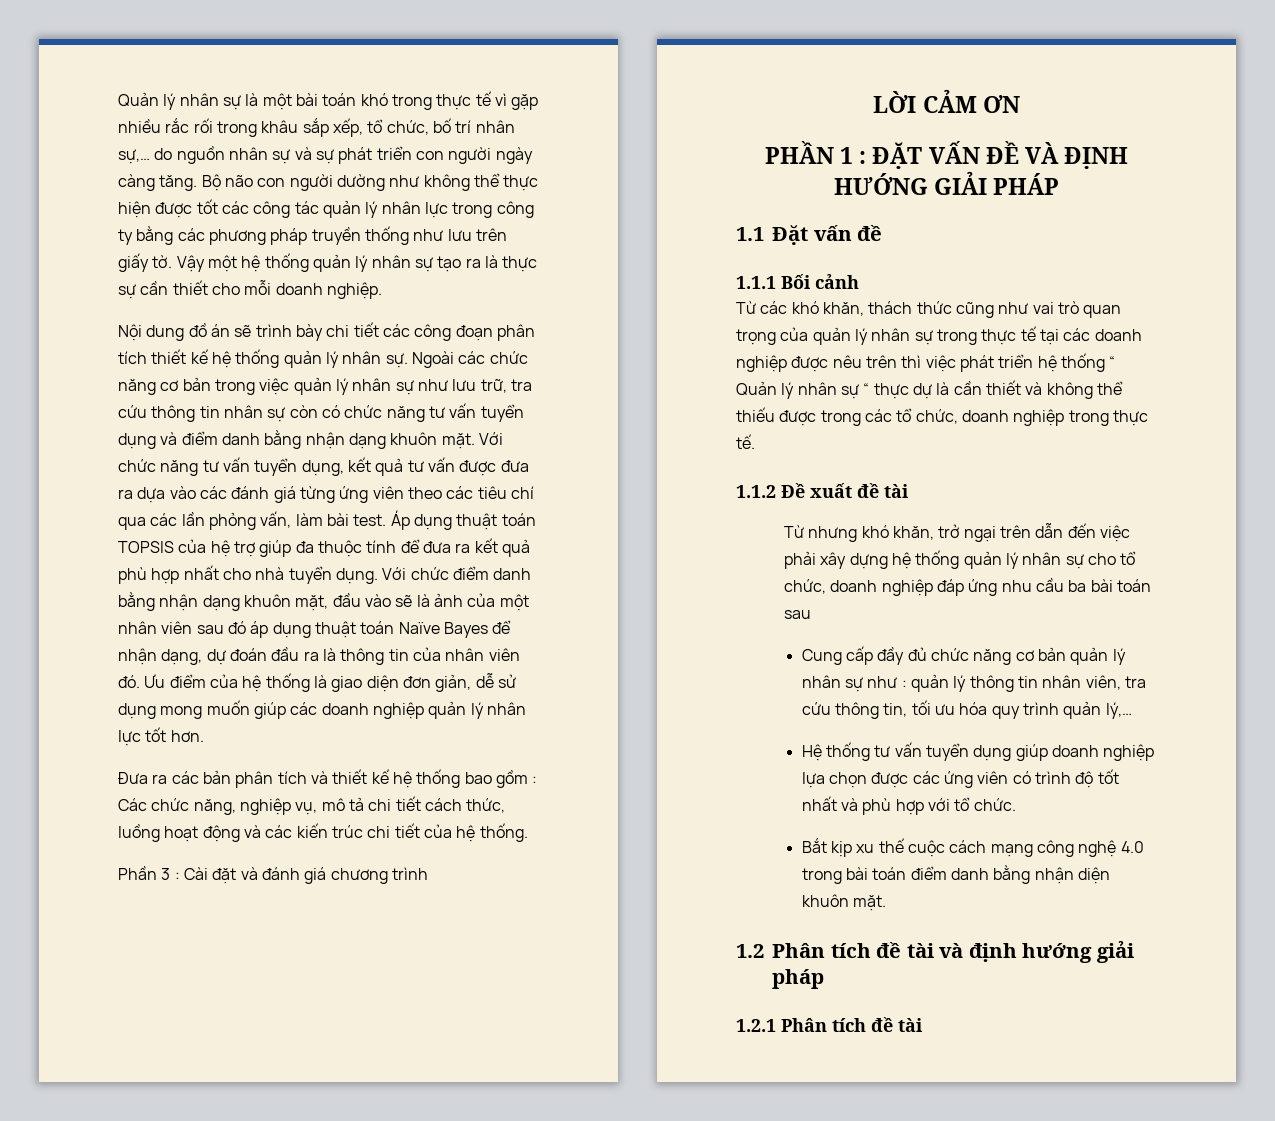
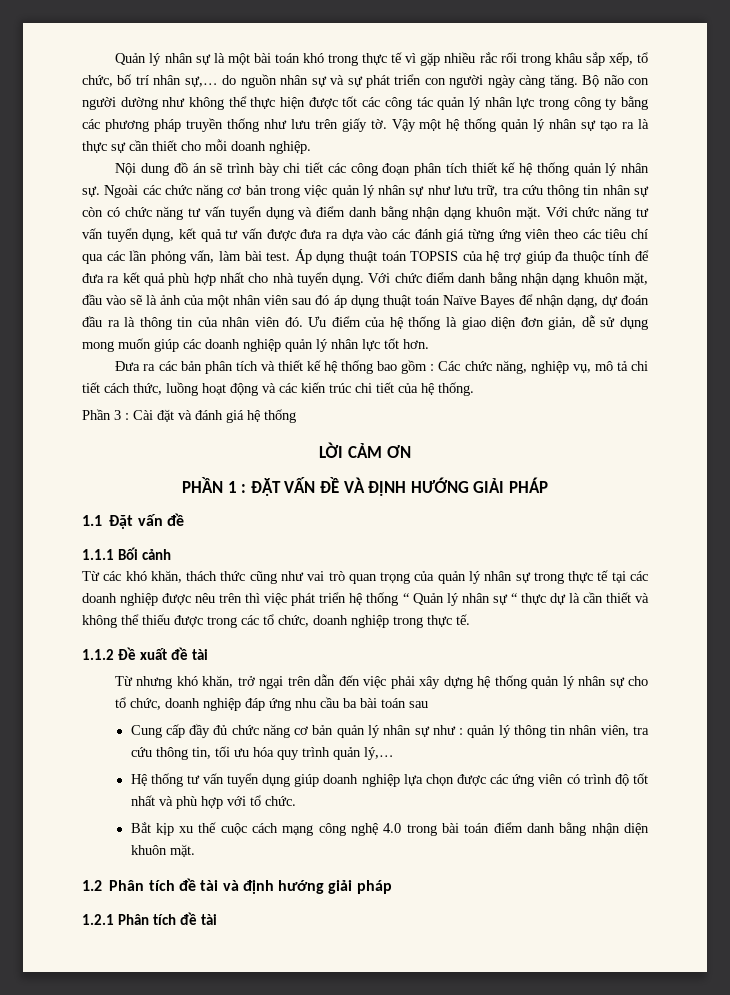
- Phần 3 : Cài đặt và đánh giá chương trình
+ Phần 3 : Cài đặt và đánh giá hệ thống

